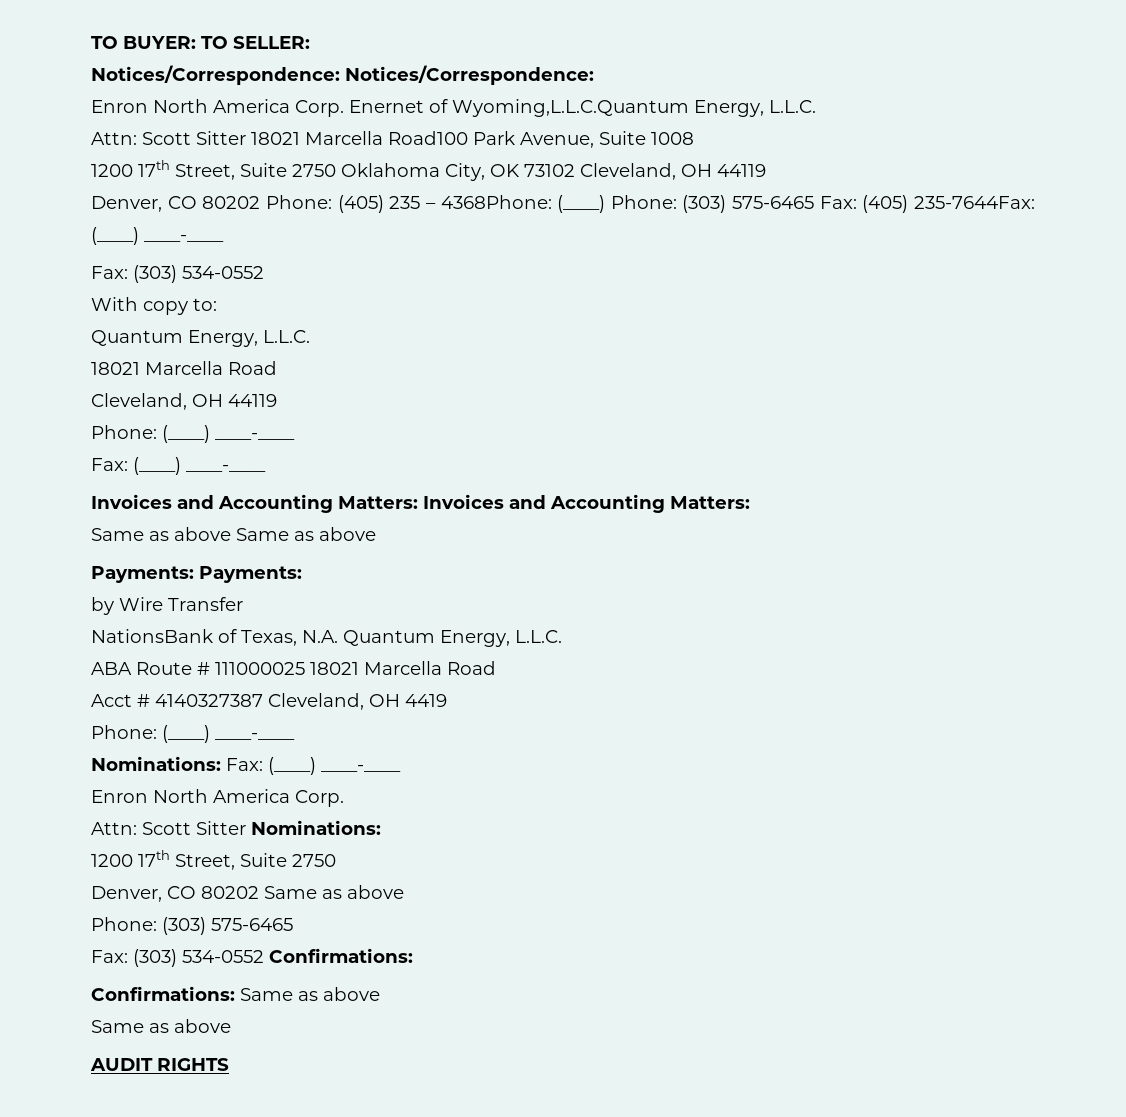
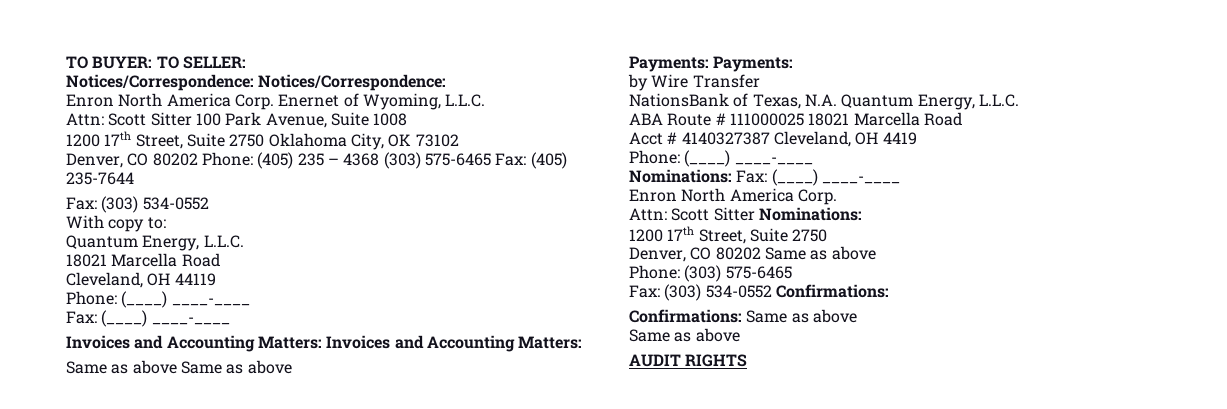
- Enernet of Wyoming,L.L.C.Quantum Energy, L.L.C.
+ Enernet of Wyoming, L.L.C.
- Attn: Scott Sitter 18021 Marcella Road100 Park Avenue, Suite 1008
+ Attn: Scott Sitter 100 Park Avenue, Suite 1008
- 1200 17th Street, Suite 2750 Oklahoma City, OK 73102 Cleveland, OH 44119
+ 1200 17th Street, Suite 2750 Oklahoma City, OK 73102
- Denver, CO 80202 Phone: (405) 235 – 4368Phone: (____) Phone: (303) 575-6465 Fax: (405) 235-7644Fax: (____) ____-____
+ Denver, CO 80202 Phone: (405) 235 – 4368 (303) 575-6465 Fax: (405) 235-7644

